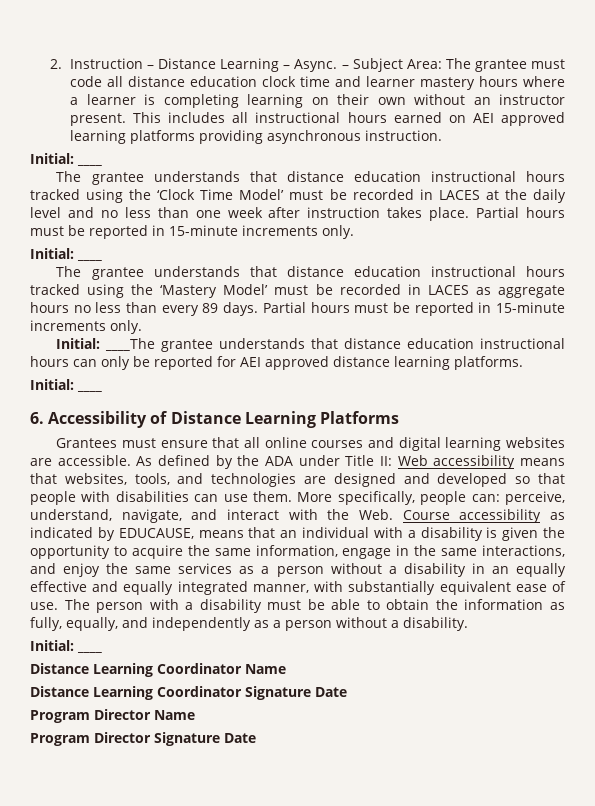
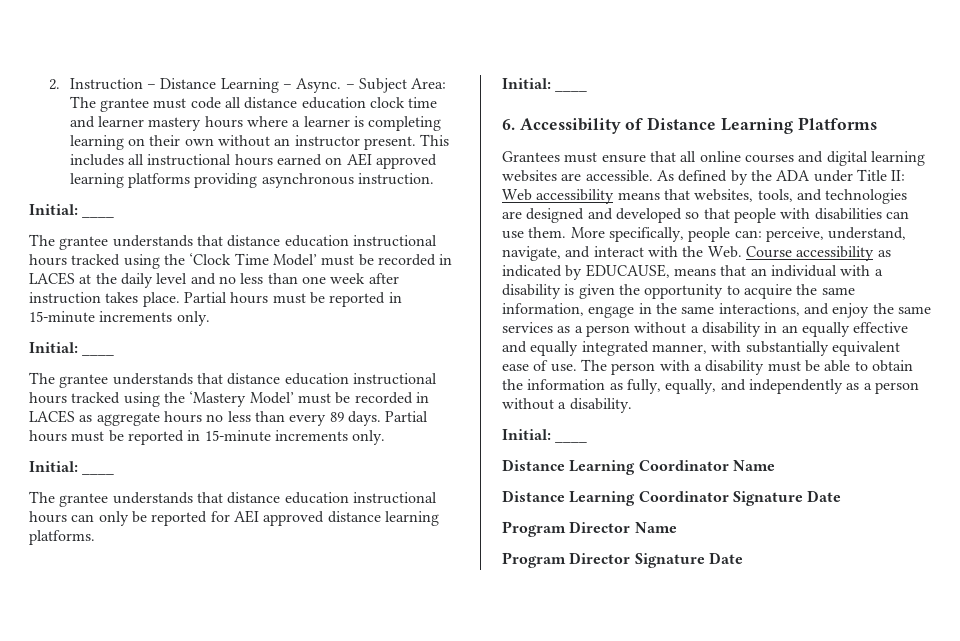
  The grantee understands that distance education instructional hours tracked using the ‘Mastery Model’ must be recorded in LACES as aggregate hours no less than every 89 days. Partial hours must be reported in 15-minute increments only.
- Initial: ____The grantee understands that distance education instructional hours can only be reported for AEI approved distance learning platforms.
+ Initial: ____
+ The grantee understands that distance education instructional hours can only be reported for AEI approved distance learning platforms.

